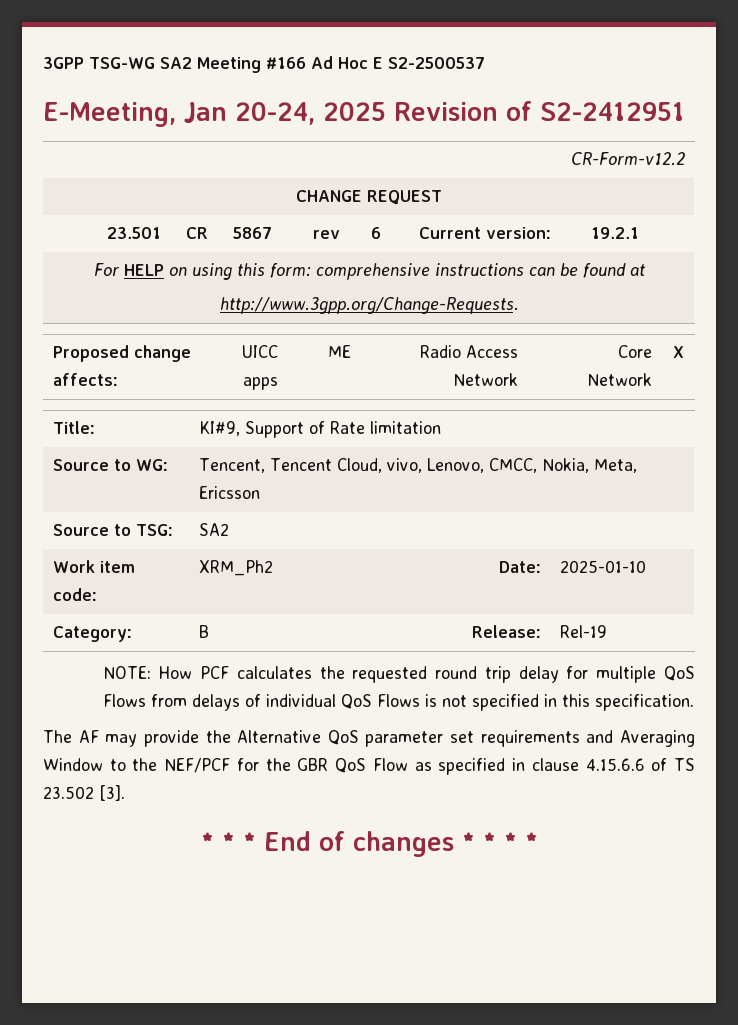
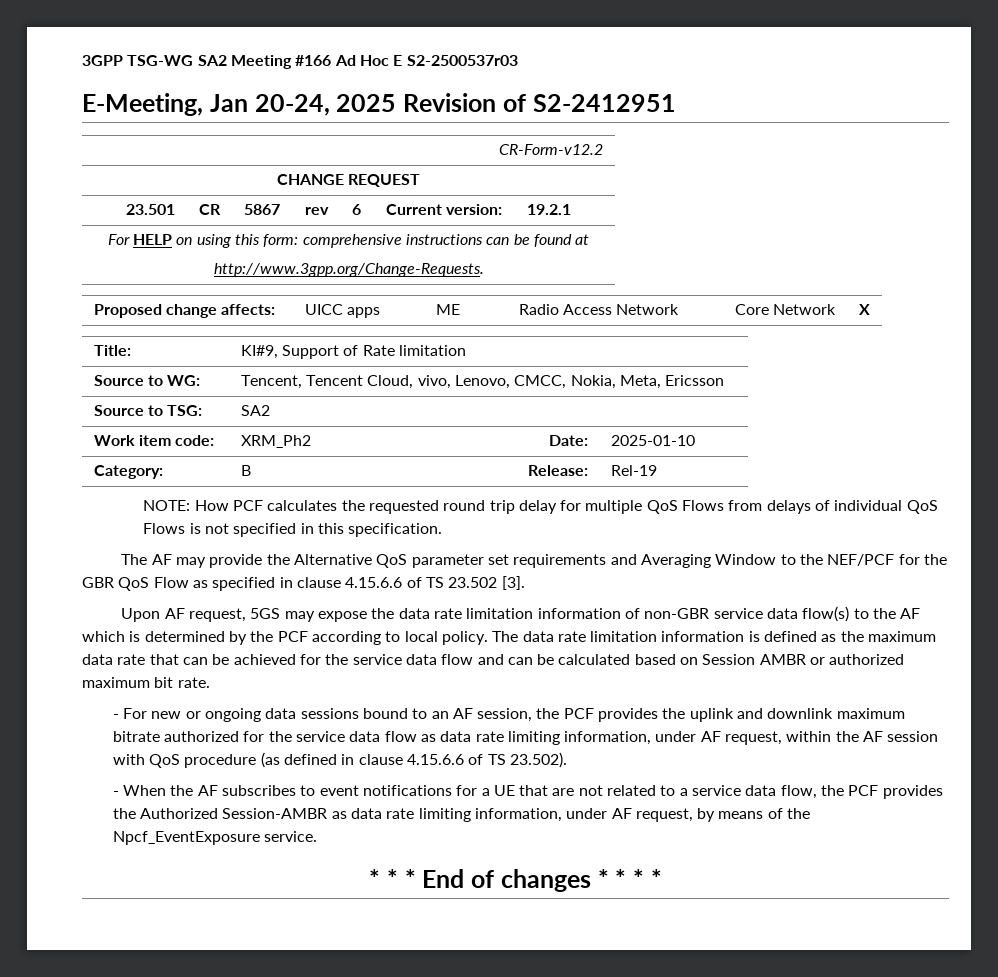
- 3GPP TSG-WG SA2 Meeting #166 Ad Hoc E S2-2500537
+ 3GPP TSG-WG SA2 Meeting #166 Ad Hoc E S2-2500537r03
+ Upon AF request, 5GS may expose the data rate limitation information of non-GBR service data flow(s) to the AF which is determined by the PCF according to local policy. The data rate limitation information is defined as the maximum data rate that can be achieved for the service data flow and can be calculated based on Session AMBR or authorized maximum bit rate.
+ - For new or ongoing data sessions bound to an AF session, the PCF provides the uplink and downlink maximum bitrate authorized for the service data flow as data rate limiting information, under AF request, within the AF session with QoS procedure (as defined in clause 4.15.6.6 of TS 23.502).
+ - When the AF subscribes to event notifications for a UE that are not related to a service data flow, the PCF provides the Authorized Session-AMBR as data rate limiting information, under AF request, by means of the Npcf_EventExposure service.

